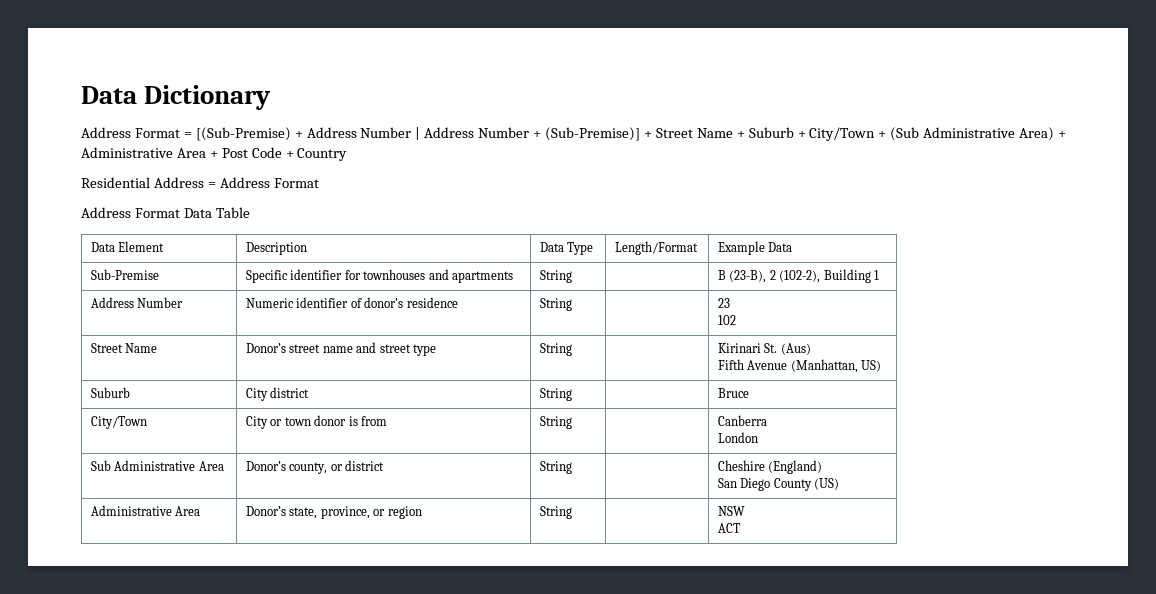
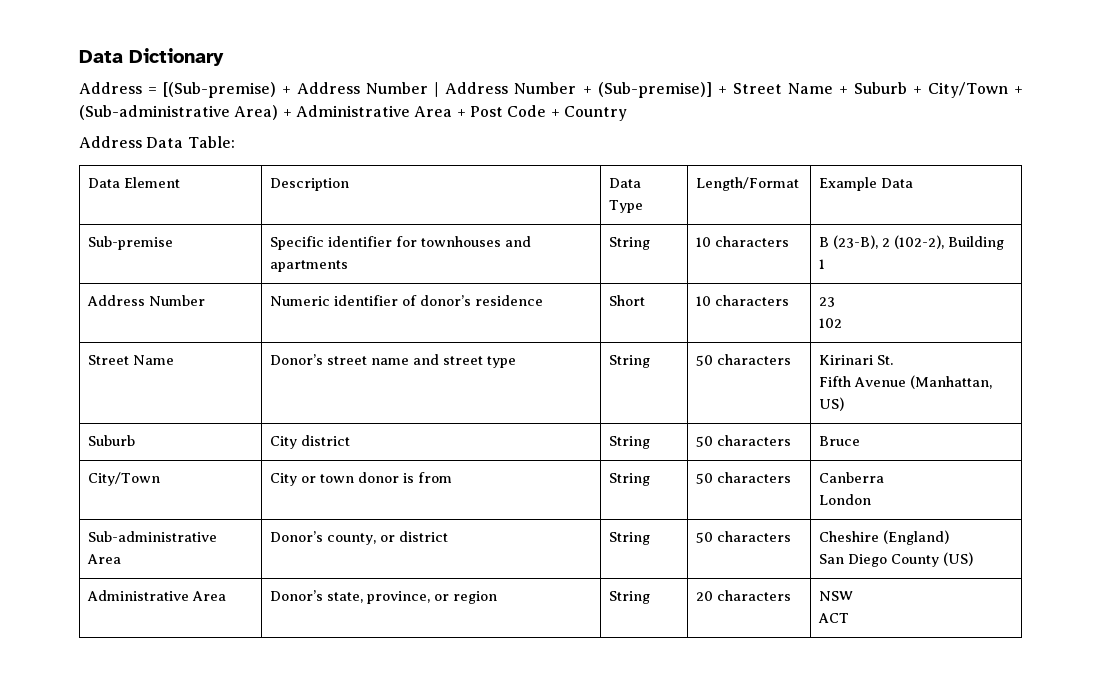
- Address Format = [(Sub-Premise) + Address Number | Address Number + (Sub-Premise)] + Street Name + Suburb + City/Town + (Sub Administrative Area) + Administrative Area + Post Code + Country
+ Address = [(Sub-premise) + Address Number | Address Number + (Sub-premise)] + Street Name + Suburb + City/Town + (Sub-administrative Area) + Administrative Area + Post Code + Country
- Residential Address = Address Format
- Address Format Data Table
+ Address Data Table:
- Sub-Premise | Specific identifier for townhouses and apartments | String | | B (23-B), 2 (102-2), Building 1
+ Sub-premise | Specific identifier for townhouses and apartments | String | 10 characters | B (23-B), 2 (102-2), Building 1
- Address Number | Numeric identifier of donor’s residence | String | | 23
+ Address Number | Numeric identifier of donor’s residence | Short | 10 characters | 23
- Street Name | Donor’s street name and street type | String | | Kirinari St. (Aus)
+ Street Name | Donor’s street name and street type | String | 50 characters | Kirinari St.
- Suburb | City district | String | | Bruce
+ Suburb | City district | String | 50 characters | Bruce
- City/Town | City or town donor is from | String | | Canberra
+ City/Town | City or town donor is from | String | 50 characters | Canberra
- Sub Administrative Area | Donor’s county, or district | String | | Cheshire (England)
+ Sub-administrative Area | Donor’s county, or district | String | 50 characters | Cheshire (England)
- Administrative Area | Donor’s state, province, or region | String | | NSW
+ Administrative Area | Donor’s state, province, or region | String | 20 characters | NSW

